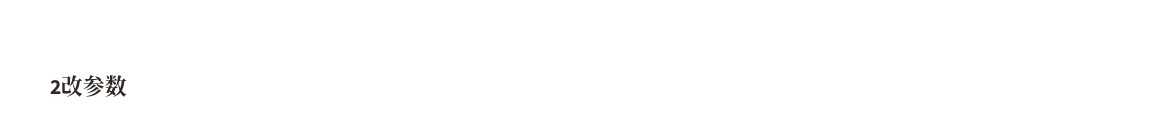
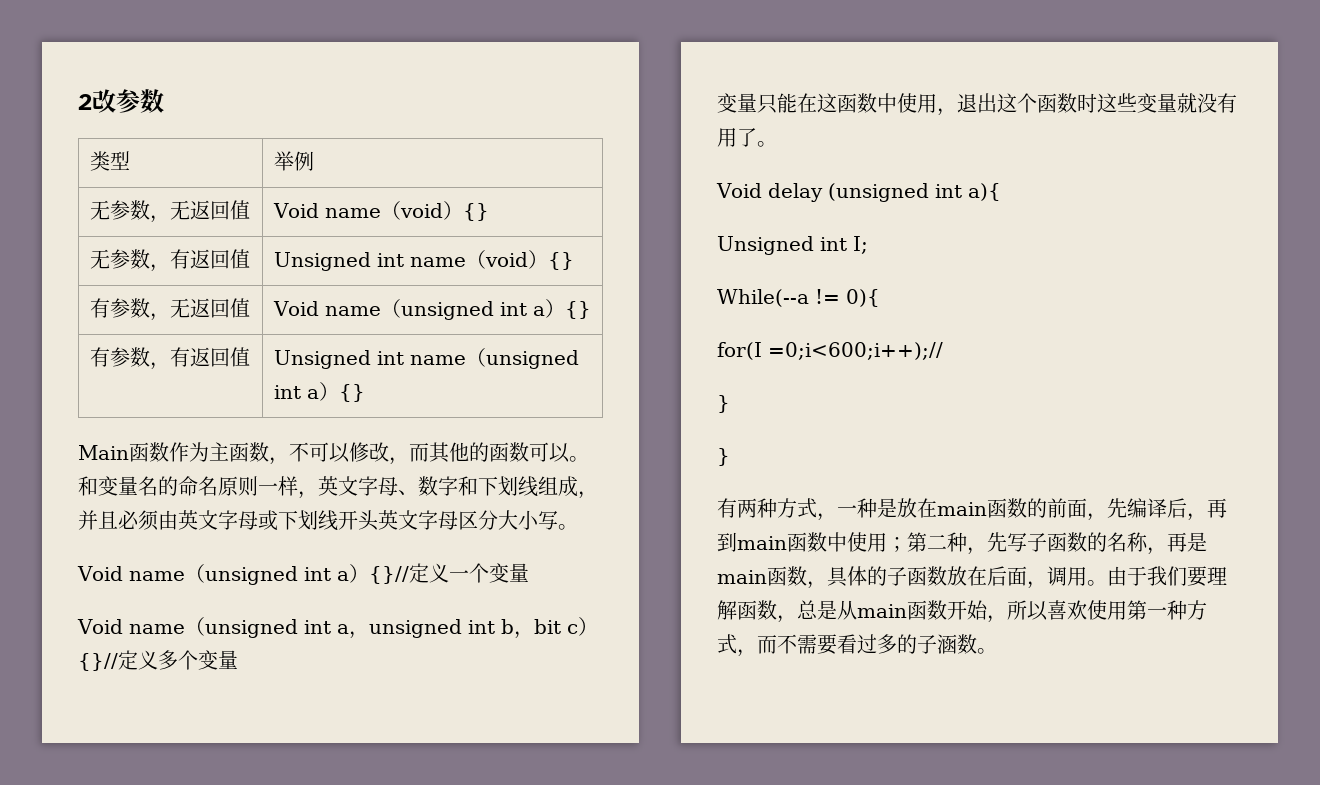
+ 类型 | 举例
+ 无参数，无返回值 | Void name（void）{}
+ 无参数，有返回值 | Unsigned int name（void）{}
+ 有参数，无返回值 | Void name（unsigned int a）{}
+ 有参数，有返回值 | Unsigned int name（unsigned int a）{}
+ Main函数作为主函数，不可以修改，而其他的函数可以。和变量名的命名原则一样，英文字母、数字和下划线组成，并且必须由英文字母或下划线开头英文字母区分大小写。
+ Void name（unsigned int a）{}//定义一个变量
+ Void name（unsigned int a，unsigned int b，bit c）{}//定义多个变量
+ 变量只能在这函数中使用，退出这个函数时这些变量就没有用了。
+ Void delay (unsigned int a){
+ Unsigned int I;
+ While(--a != 0){
+ for(I =0;i<600;i++);//
+ }
+ }
+ 有两种方式，一种是放在main函数的前面，先编译后，再到main函数中使用；第二种，先写子函数的名称，再是main函数，具体的子函数放在后面，调用。由于我们要理解函数，总是从main函数开始，所以喜欢使用第一种方式，而不需要看过多的子涵数。

